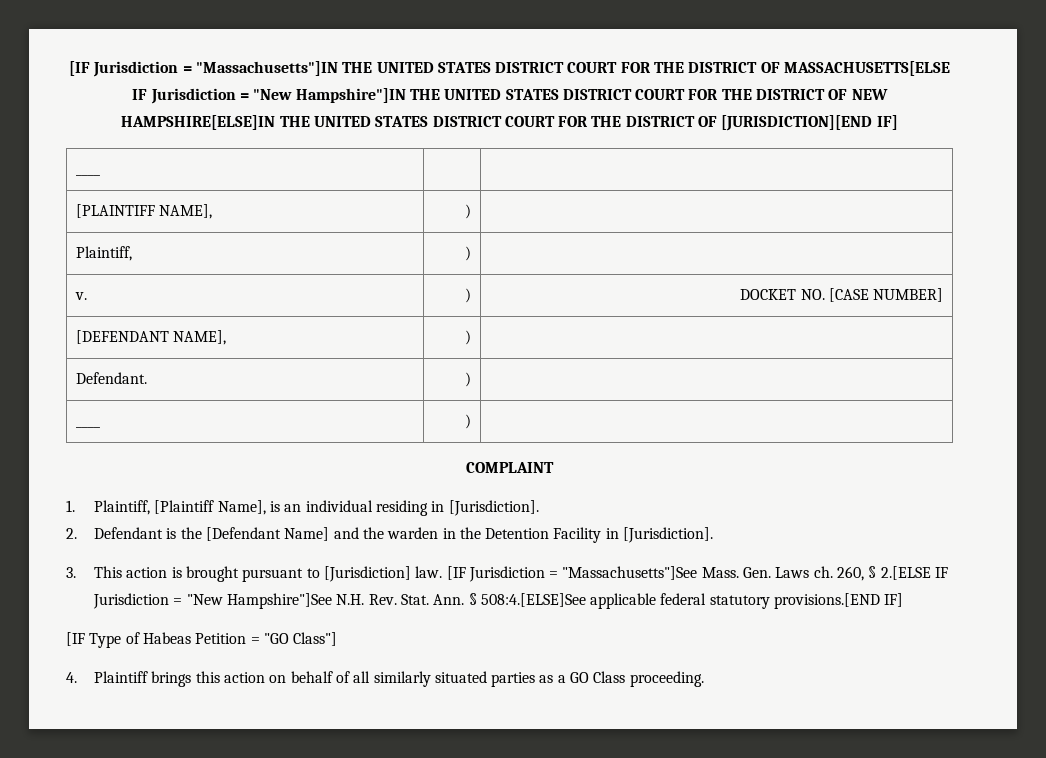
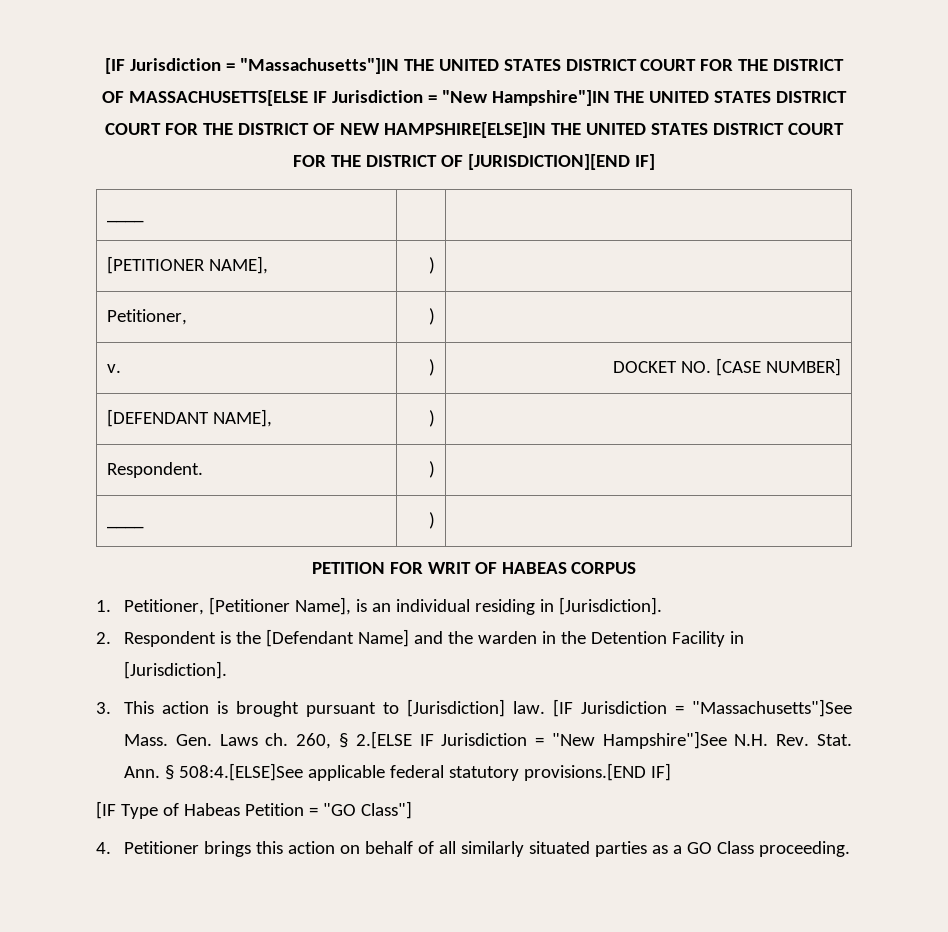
- [PLAINTIFF NAME], | ) |
- Plaintiff, | ) |
+ [PETITIONER NAME], | ) |
+ Petitioner, | ) |
- Defendant. | ) |
+ Respondent. | ) |
- COMPLAINT
+ PETITION FOR WRIT OF HABEAS CORPUS
- 1. Plaintiff, [Plaintiff Name], is an individual residing in [Jurisdiction].
+ 1. Petitioner, [Petitioner Name], is an individual residing in [Jurisdiction].
- 2. Defendant is the [Defendant Name] and the warden in the Detention Facility in [Jurisdiction].
+ 2. Respondent is the [Defendant Name] and the warden in the Detention Facility in [Jurisdiction].
- 4. Plaintiff brings this action on behalf of all similarly situated parties as a GO Class proceeding.
+ 4. Petitioner brings this action on behalf of all similarly situated parties as a GO Class proceeding.

